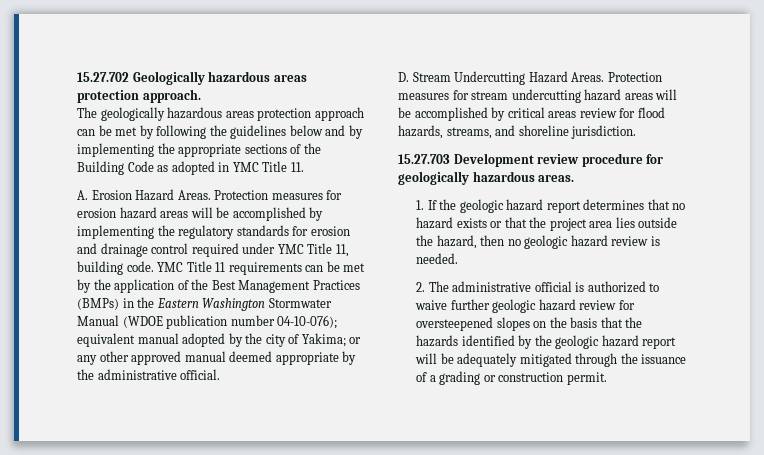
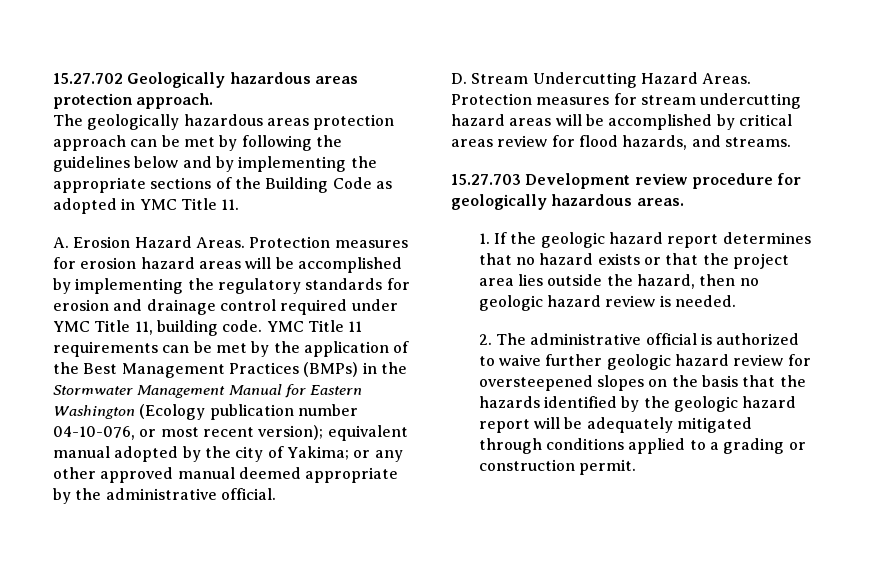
- YMC Title 11 requirements can be met by the application of the Best Management Practices (BMPs) in the Eastern Washington Stormwater Manual (WDOE publication number 04-10-076); equivalent manual adopted by the city of Yakima; or any other approved manual deemed appropriate by the administrative official.
+ YMC Title 11 requirements can be met by the application of the Best Management Practices (BMPs) in the Stormwater Management Manual for Eastern Washington (Ecology publication number 04-10-076, or most recent version); equivalent manual adopted by the city of Yakima; or any other approved manual deemed appropriate by the administrative official.
- Protection measures for stream undercutting hazard areas will be accomplished by critical areas review for flood hazards, streams, and shoreline jurisdiction.
+ Protection measures for stream undercutting hazard areas will be accomplished by critical areas review for flood hazards, and streams.
- 2. The administrative official is authorized to waive further geologic hazard review for oversteepened slopes on the basis that the hazards identified by the geologic hazard report will be adequately mitigated through the issuance of a grading or construction permit.
+ 2. The administrative official is authorized to waive further geologic hazard review for oversteepened slopes on the basis that the hazards identified by the geologic hazard report will be adequately mitigated through conditions applied to a grading or construction permit.

